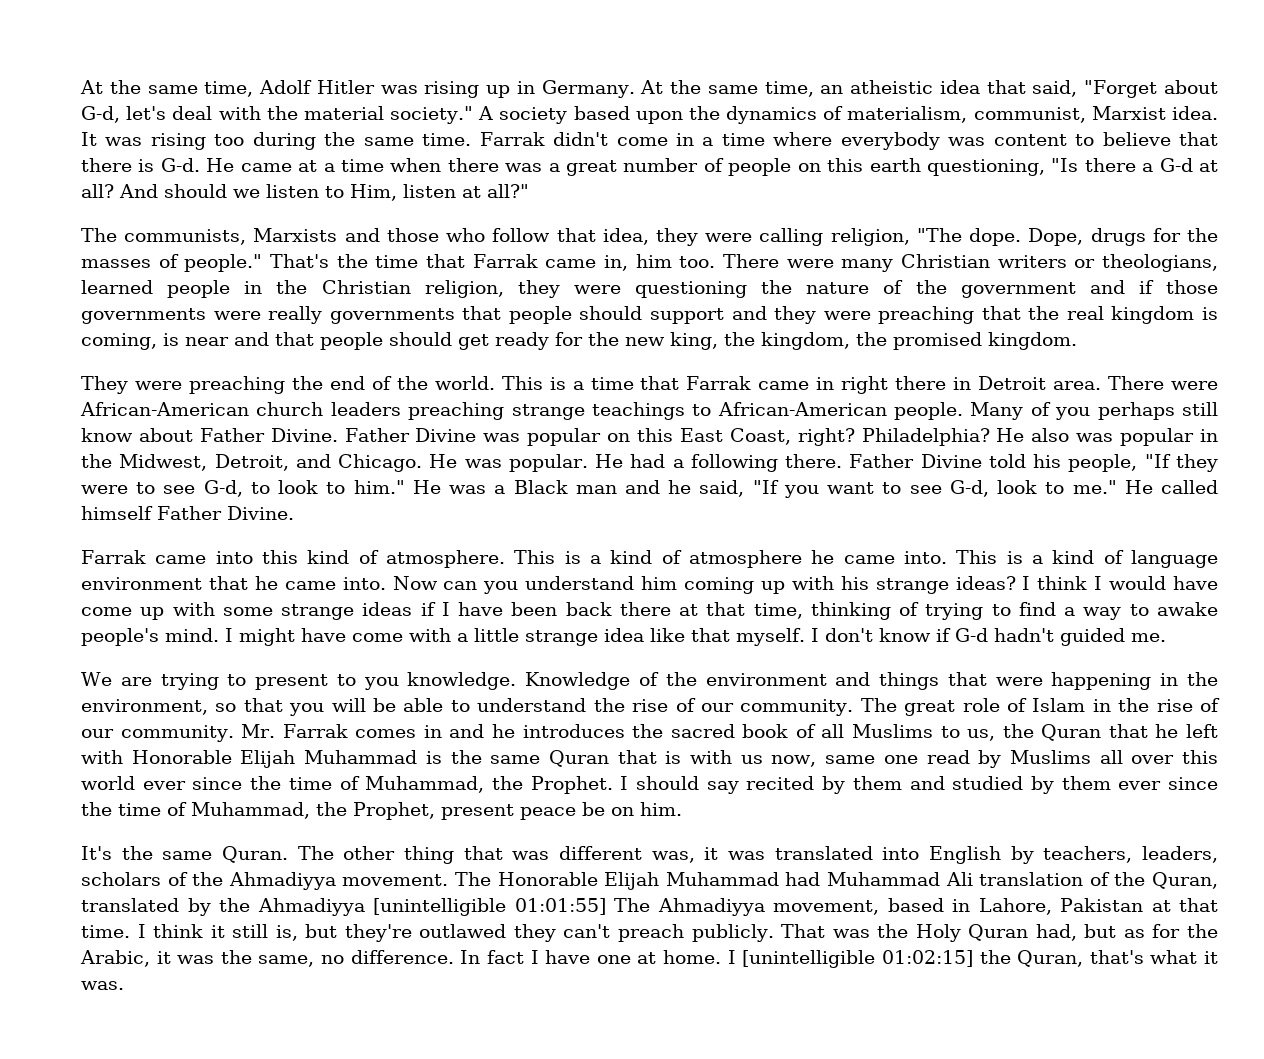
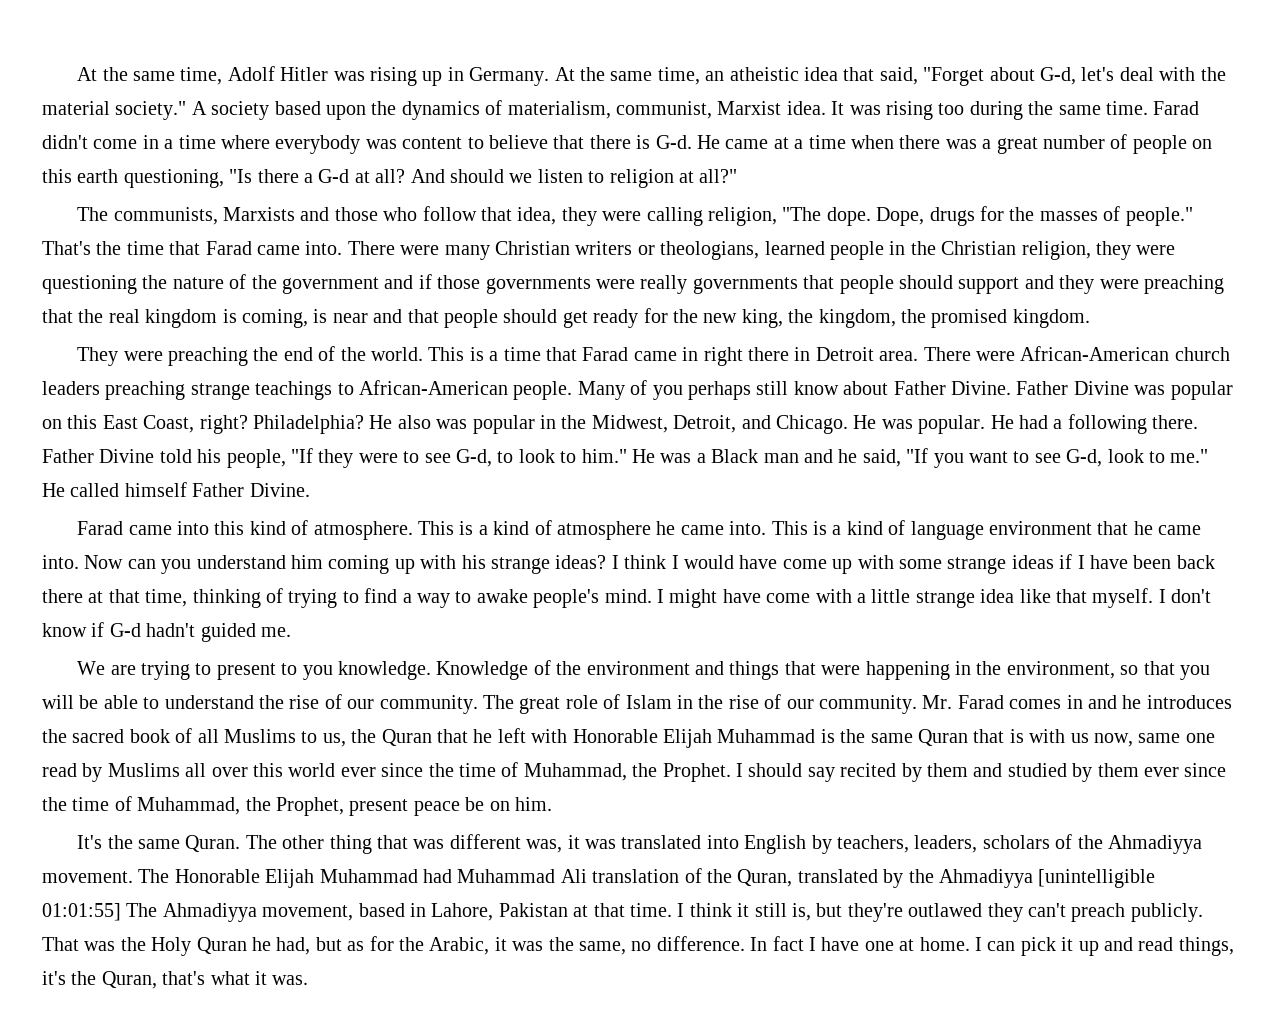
- Farrak didn't come in a time where everybody was content to believe that there is G-d. He came at a time when there was a great number of people on this earth questioning, "Is there a G-d at all?
+ Farad didn't come in a time where everybody was content to believe that there is G-d. He came at a time when there was a great number of people on this earth questioning, "Is there a G-d at all?
- And should we listen to Him, listen at all?"
+ And should we listen to religion at all?"
- That's the time that Farrak came in, him too.
+ That's the time that Farad came into.
- This is a time that Farrak came in right there in Detroit area.
+ This is a time that Farad came in right there in Detroit area.
- Farrak came into this kind of atmosphere.
+ Farad came into this kind of atmosphere.
- Mr. Farrak comes in and he introduces the sacred book of all Muslims to us, the Quran that he left with Honorable Elijah Muhammad is the same Quran that is with us now, same one read by Muslims all over this world ever since the time of Muhammad, the Prophet.
+ Mr. Farad comes in and he introduces the sacred book of all Muslims to us, the Quran that he left with Honorable Elijah Muhammad is the same Quran that is with us now, same one read by Muslims all over this world ever since the time of Muhammad, the Prophet.
- That was the Holy Quran had, but as for the Arabic, it was the same, no difference.
+ That was the Holy Quran he had, but as for the Arabic, it was the same, no difference.
- I [unintelligible 01:02:15] the Quran, that's what it was.
+ I can pick it up and read things, it's the Quran, that's what it was.

